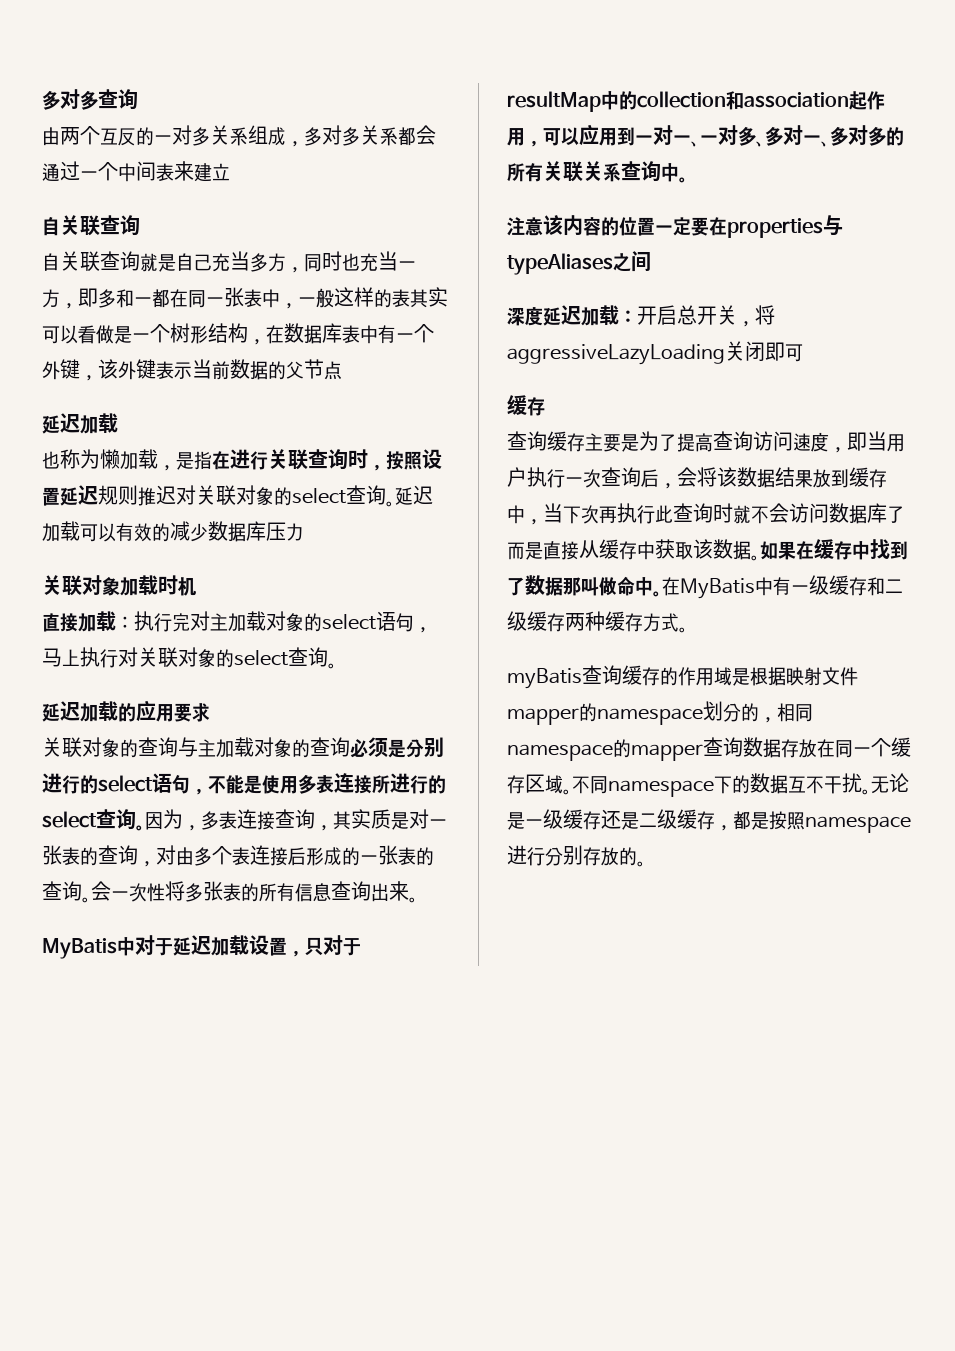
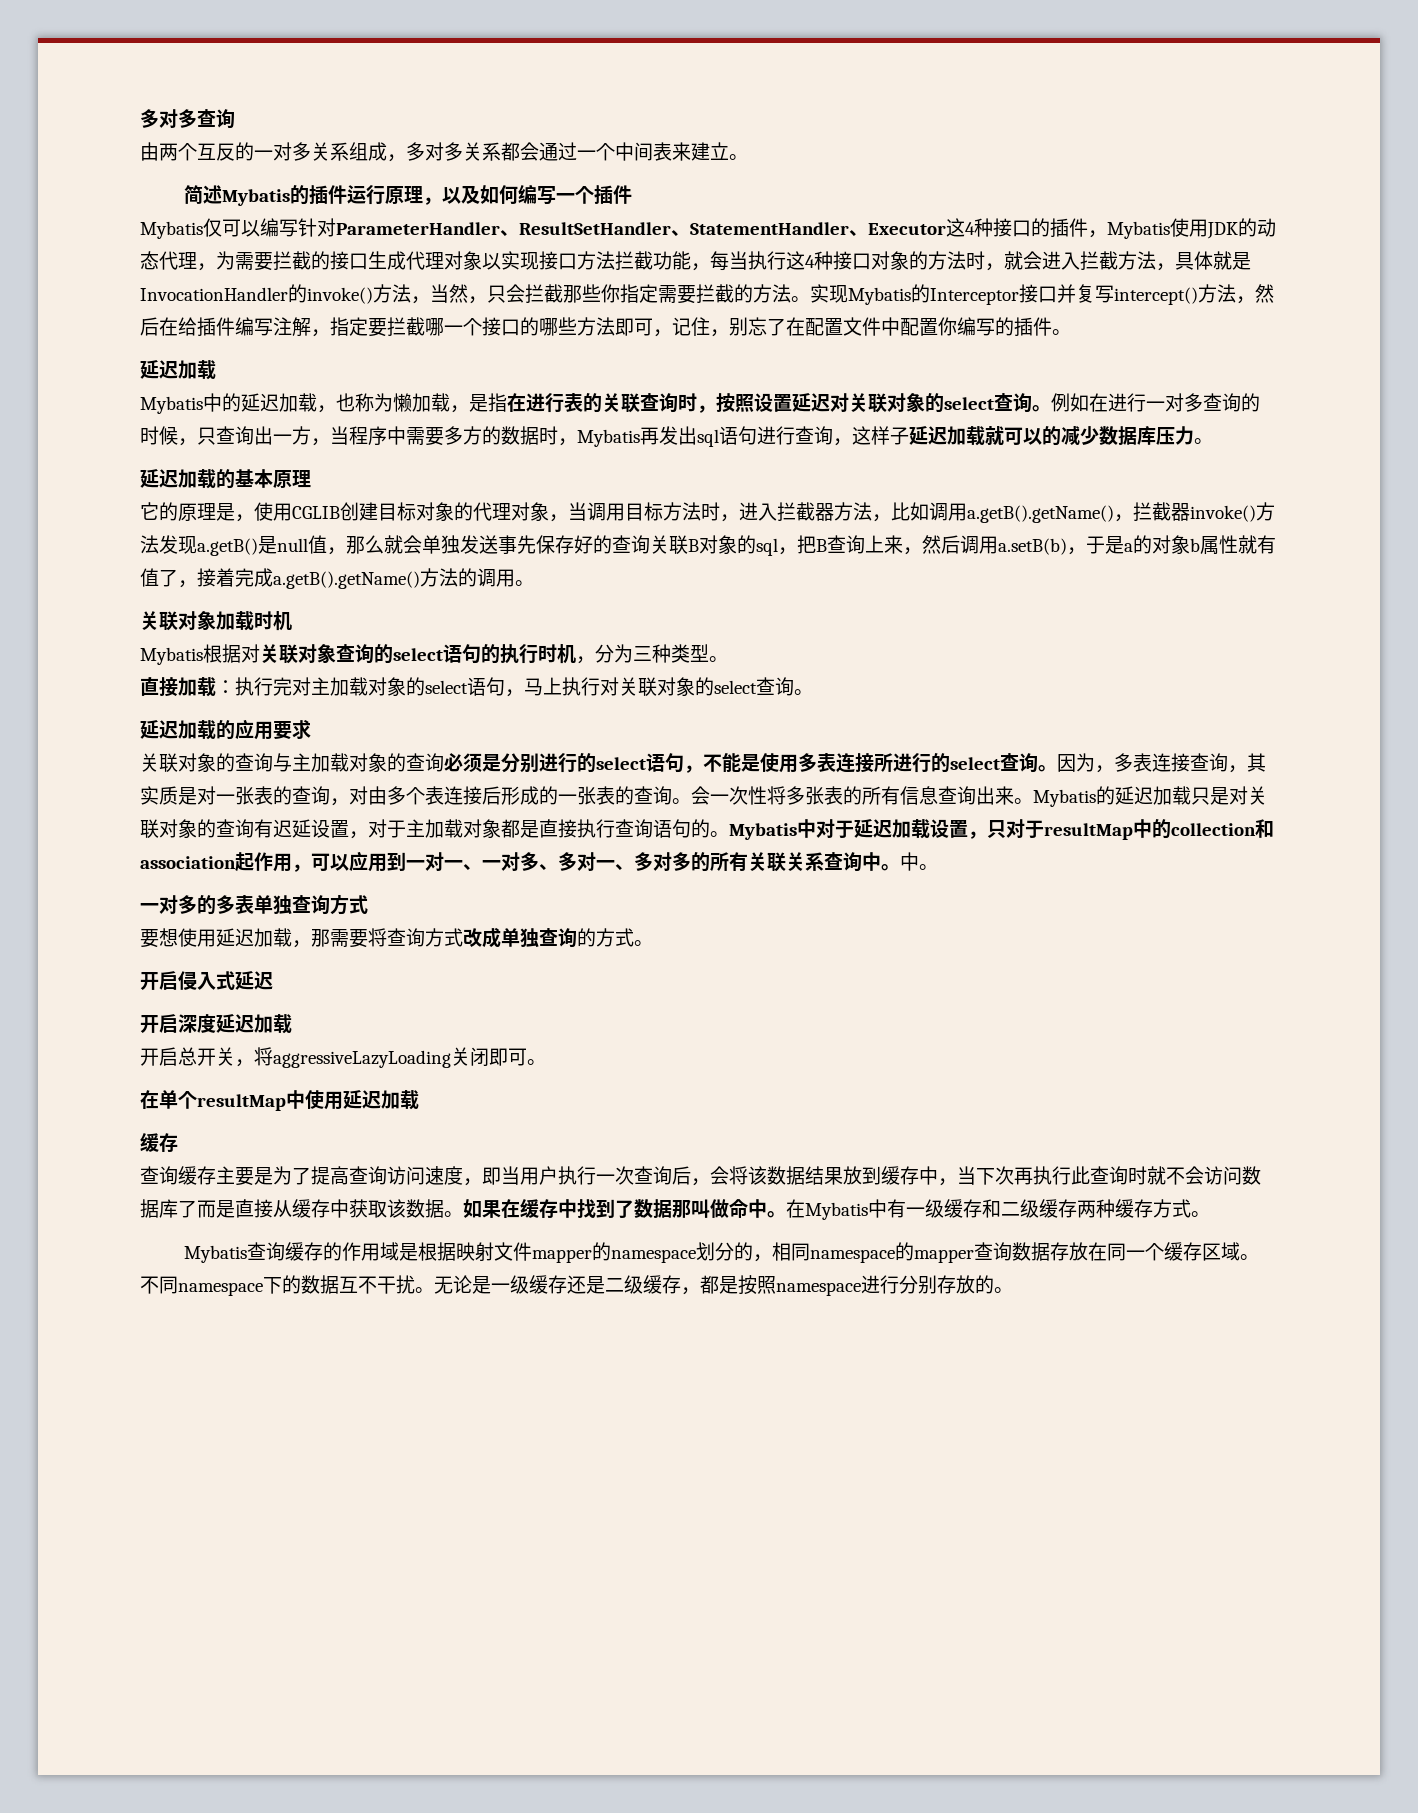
- 由两个互反的一对多关系组成，多对多关系都会通过一个中间表来建立
- 自关联查询
- 自关联查询就是自己充当多方，同时也充当一方，即多和一都在同一张表中，一般这样的表其实可以看做是一个树形结构，在数据库表中有一个外键，该外键表示当前数据的父节点
+ 由两个互反的一对多关系组成，多对多关系都会通过一个中间表来建立。
+ 简述Mybatis的插件运行原理，以及如何编写一个插件
+ Mybatis仅可以编写针对ParameterHandler、ResultSetHandler、StatementHandler、Executor这4种接口的插件，Mybatis使用JDK的动态代理，为需要拦截的接口生成代理对象以实现接口方法拦截功能，每当执行这4种接口对象的方法时，就会进入拦截方法，具体就是InvocationHandler的invoke()方法，当然，只会拦截那些你指定需要拦截的方法。实现Mybatis的Interceptor接口并复写intercept()方法，然后在给插件编写注解，指定要拦截哪一个接口的哪些方法即可，记住，别忘了在配置文件中配置你编写的插件。
  延迟加载
- 也称为懒加载，是指在进行关联查询时，按照设置延迟规则推迟对关联对象的select查询。延迟加载可以有效的减少数据库压力
+ Mybatis中的延迟加载，也称为懒加载，是指在进行表的关联查询时，按照设置延迟对关联对象的select查询。例如在进行一对多查询的时候，只查询出一方，当程序中需要多方的数据时，Mybatis再发出sql语句进行查询，这样子延迟加载就可以的减少数据库压力。
+ 延迟加载的基本原理
+ 它的原理是，使用CGLIB创建目标对象的代理对象，当调用目标方法时，进入拦截器方法，比如调用a.getB().getName()，拦截器invoke()方法发现a.getB()是null值，那么就会单独发送事先保存好的查询关联B对象的sql，把B查询上来，然后调用a.setB(b)，于是a的对象b属性就有值了，接着完成a.getB().getName()方法的调用。
  关联对象加载时机
+ Mybatis根据对关联对象查询的select语句的执行时机，分为三种类型。
- 会一次性将多张表的所有信息查询出来。
- MyBatis中对于延迟加载设置，只对于resultMap中的collection和association起作用，可以应用到一对一、一对多、多对一、多对多的所有关联关系查询中。
- 注意该内容的位置一定要在properties与typeAliases之间
- 深度延迟加载：开启总开关，将aggressiveLazyLoading关闭即可
+ 会一次性将多张表的所有信息查询出来。Mybatis的延迟加载只是对关联对象的查询有迟延设置，对于主加载对象都是直接执行查询语句的。Mybatis中对于延迟加载设置，只对于resultMap中的collection和association起作用，可以应用到一对一、一对多、多对一、多对多的所有关联关系查询中。中。
+ 一对多的多表单独查询方式
+ 要想使用延迟加载，那需要将查询方式改成单独查询的方式。
+ 开启侵入式延迟
+ 开启深度延迟加载
+ 开启总开关，将aggressiveLazyLoading关闭即可。
+ 在单个resultMap中使用延迟加载
- 在MyBatis中有一级缓存和二级缓存两种缓存方式。
+ 在Mybatis中有一级缓存和二级缓存两种缓存方式。
- myBatis查询缓存的作用域是根据映射文件mapper的namespace划分的，相同namespace的mapper查询数据存放在同一个缓存区域。
+ Mybatis查询缓存的作用域是根据映射文件mapper的namespace划分的，相同namespace的mapper查询数据存放在同一个缓存区域。

